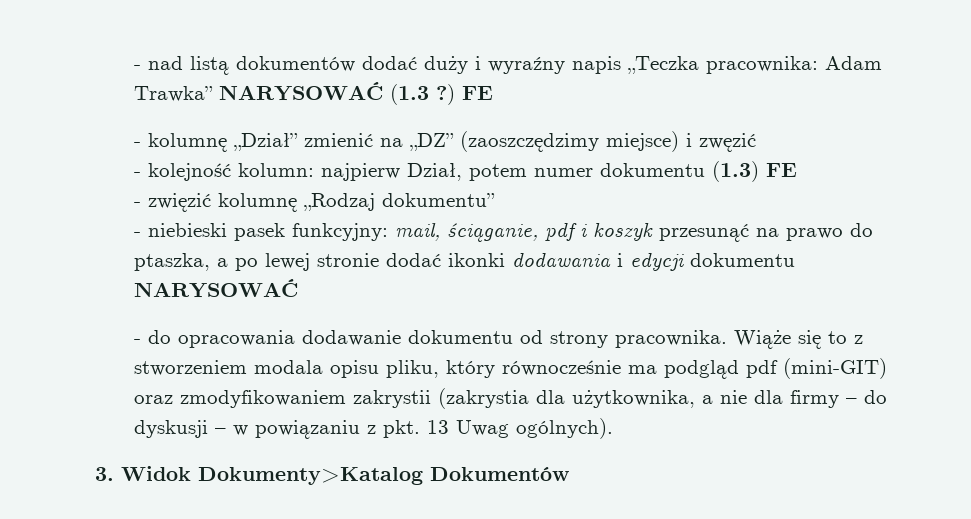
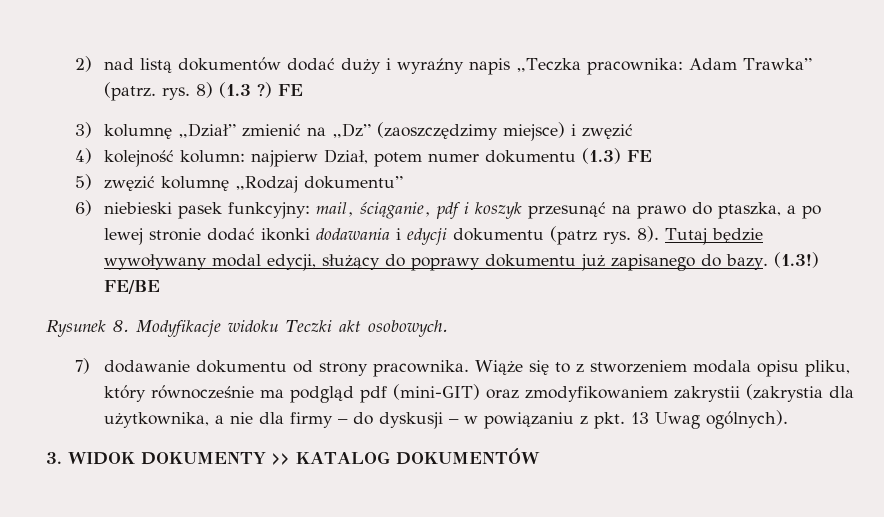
- - nad listą dokumentów dodać duży i wyraźny napis „Teczka pracownika: Adam Trawka” NARYSOWAĆ (1.3 ?)
+ 2) nad listą dokumentów dodać duży i wyraźny napis „Teczka pracownika: Adam Trawka” (patrz. rys. 8) (1.3 ?)
- - kolumnę „Dział” zmienić na „DZ” (zaoszczędzimy miejsce) i zwęzić
+ 3) kolumnę „Dział” zmienić na „Dz” (zaoszczędzimy miejsce) i zwęzić
- - kolejność kolumn: najpierw Dział, potem numer dokumentu (1.3) FE
+ 4) kolejność kolumn: najpierw Dział, potem numer dokumentu (1.3) FE
- - zwięzić kolumnę „Rodzaj dokumentu”
+ 5) zwęzić kolumnę „Rodzaj dokumentu”
- - niebieski pasek funkcyjny: mail, ściąganie, pdf i koszyk przesunąć na prawo do ptaszka, a po lewej stronie dodać ikonki dodawania i edycji dokumentu NARYSOWAĆ
- - do opracowania dodawanie dokumentu od strony pracownika.
+ 6) niebieski pasek funkcyjny: mail, ściąganie, pdf i koszyk przesunąć na prawo do ptaszka, a po lewej stronie dodać ikonki dodawania i edycji dokumentu (patrz rys. 8). Tutaj będzie wywoływany modal edycji, służący do poprawy dokumentu już zapisanego do bazy. (1.3!) FE/BE
+ Rysunek 8. Modyfikacje widoku Teczki akt osobowych.
+ 7) dodawanie dokumentu od strony pracownika.
- 3. Widok Dokumenty>Katalog Dokumentów
+ 3. WIDOK DOKUMENTY >> KATALOG DOKUMENTÓW

